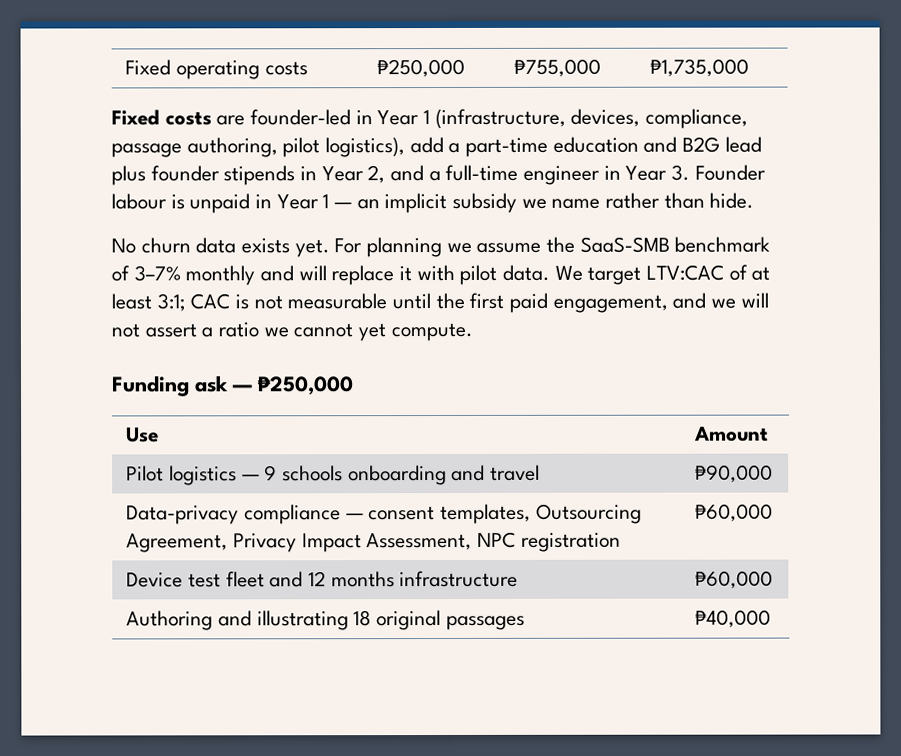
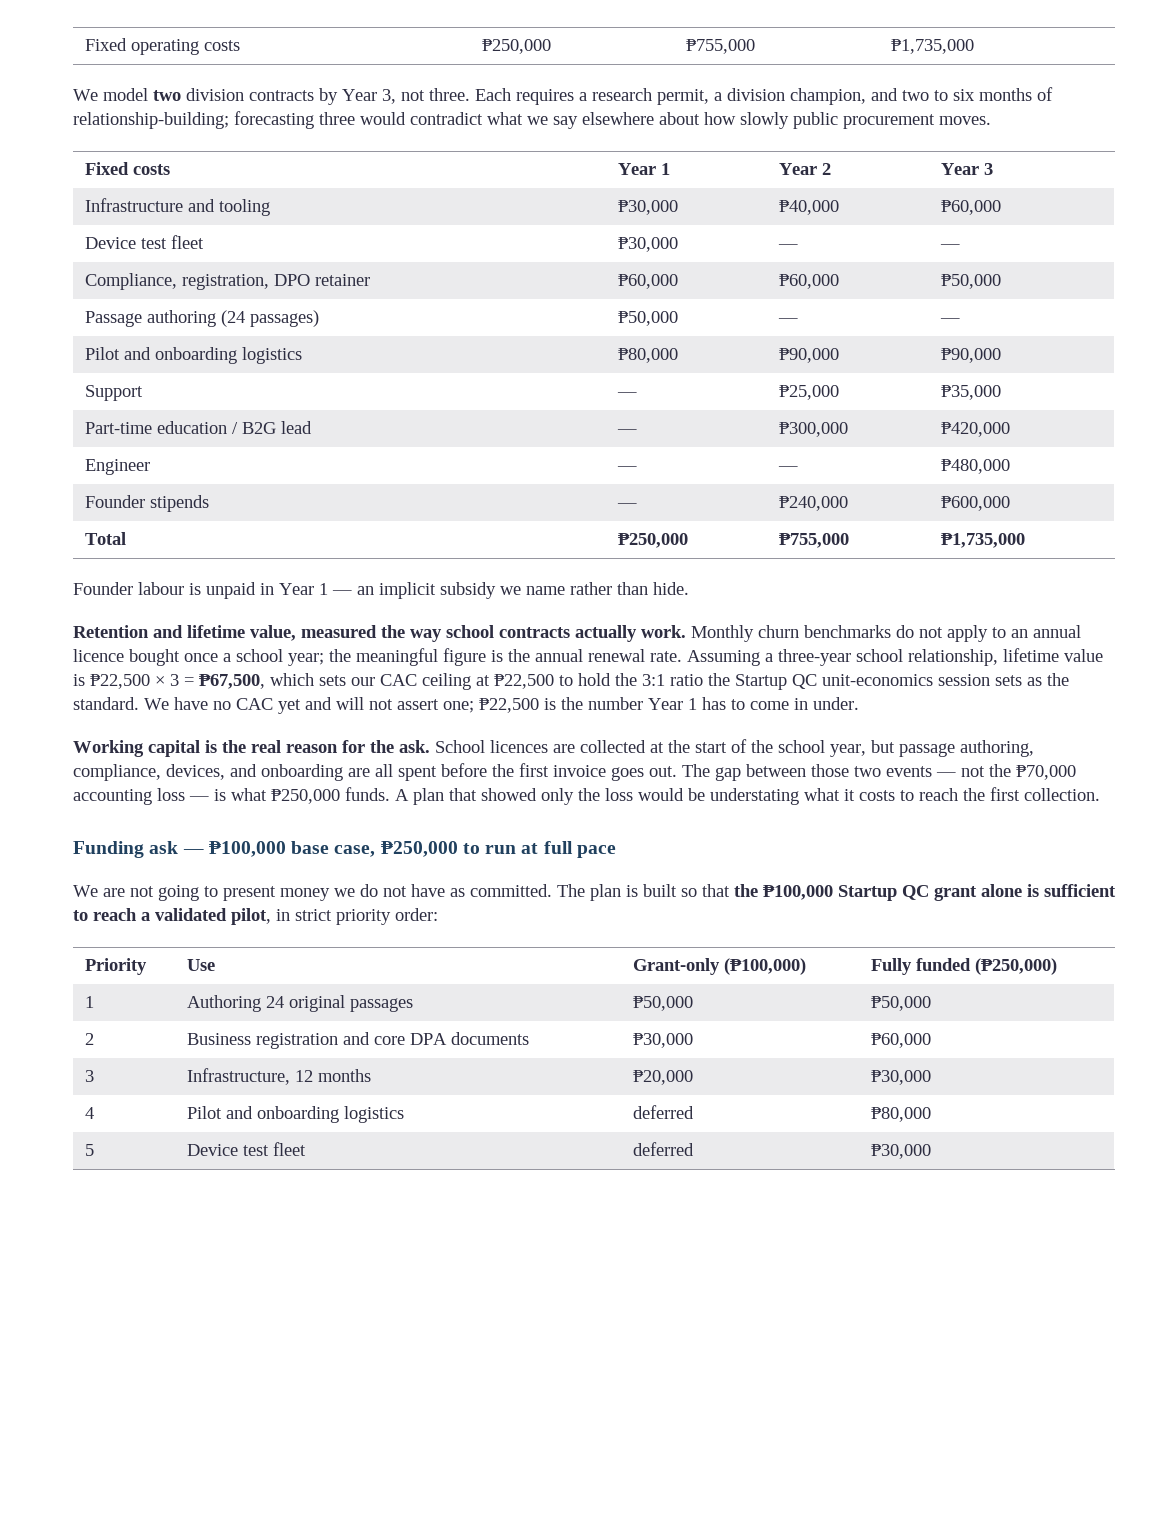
+ We model two division contracts by Year 3, not three. Each requires a research permit, a division champion, and two to six months of relationship-building; forecasting three would contradict what we say elsewhere about how slowly public procurement moves.
- Fixed costs are founder-led in Year 1 (infrastructure, devices, compliance, passage authoring, pilot logistics), add a part-time education and B2G lead plus founder stipends in Year 2, and a full-time engineer in Year 3. Founder labour is unpaid in Year 1 — an implicit subsidy we name rather than hide.
+ Fixed costs | Year 1 | Year 2 | Year 3
+ Infrastructure and tooling | ₱30,000 | ₱40,000 | ₱60,000
+ Device test fleet | ₱30,000 | — | —
+ Compliance, registration, DPO retainer | ₱60,000 | ₱60,000 | ₱50,000
+ Passage authoring (24 passages) | ₱50,000 | — | —
+ Pilot and onboarding logistics | ₱80,000 | ₱90,000 | ₱90,000
+ Support | — | ₱25,000 | ₱35,000
+ Part-time education / B2G lead | — | ₱300,000 | ₱420,000
+ Engineer | — | — | ₱480,000
+ Founder stipends | — | ₱240,000 | ₱600,000
+ Total | ₱250,000 | ₱755,000 | ₱1,735,000
+ Founder labour is unpaid in Year 1 — an implicit subsidy we name rather than hide.
- No churn data exists yet. For planning we assume the SaaS-SMB benchmark of 3–7% monthly and will replace it with pilot data. We target LTV:CAC of at least 3:1; CAC is not measurable until the first paid engagement, and we will not assert a ratio we cannot yet compute.
- Funding ask — ₱250,000
- Use | Amount
- Pilot logistics — 9 schools onboarding and travel | ₱90,000
- Data-privacy compliance — consent templates, Outsourcing Agreement, Privacy Impact Assessment, NPC registration | ₱60,000
- Device test fleet and 12 months infrastructure | ₱60,000
- Authoring and illustrating 18 original passages | ₱40,000
+ Retention and lifetime value, measured the way school contracts actually work. Monthly churn benchmarks do not apply to an annual licence bought once a school year; the meaningful figure is the annual renewal rate. Assuming a three-year school relationship, lifetime value is ₱22,500 × 3 = ₱67,500, which sets our CAC ceiling at ₱22,500 to hold the 3:1 ratio the Startup QC unit-economics session sets as the standard. We have no CAC yet and will not assert one; ₱22,500 is the number Year 1 has to come in under.
+ Working capital is the real reason for the ask. School licences are collected at the start of the school year, but passage authoring, compliance, devices, and onboarding are all spent before the first invoice goes out. The gap between those two events — not the ₱70,000 accounting loss — is what ₱250,000 funds. A plan that showed only the loss would be understating what it costs to reach the first collection.
+ Funding ask — ₱100,000 base case, ₱250,000 to run at full pace
+ We are not going to present money we do not have as committed. The plan is built so that the ₱100,000 Startup QC grant alone is sufficient to reach a validated pilot, in strict priority order:
+ Priority | Use | Grant-only (₱100,000) | Fully funded (₱250,000)
+ 1 | Authoring 24 original passages | ₱50,000 | ₱50,000
+ 2 | Business registration and core DPA documents | ₱30,000 | ₱60,000
+ 3 | Infrastructure, 12 months | ₱20,000 | ₱30,000
+ 4 | Pilot and onboarding logistics | deferred | ₱80,000
+ 5 | Device test fleet | deferred | ₱30,000

